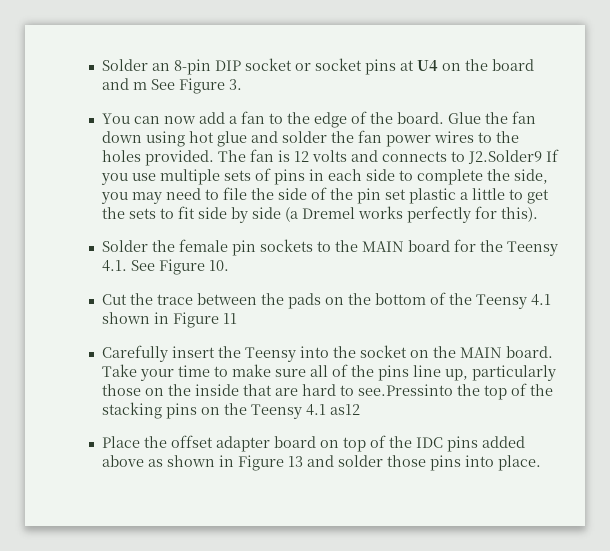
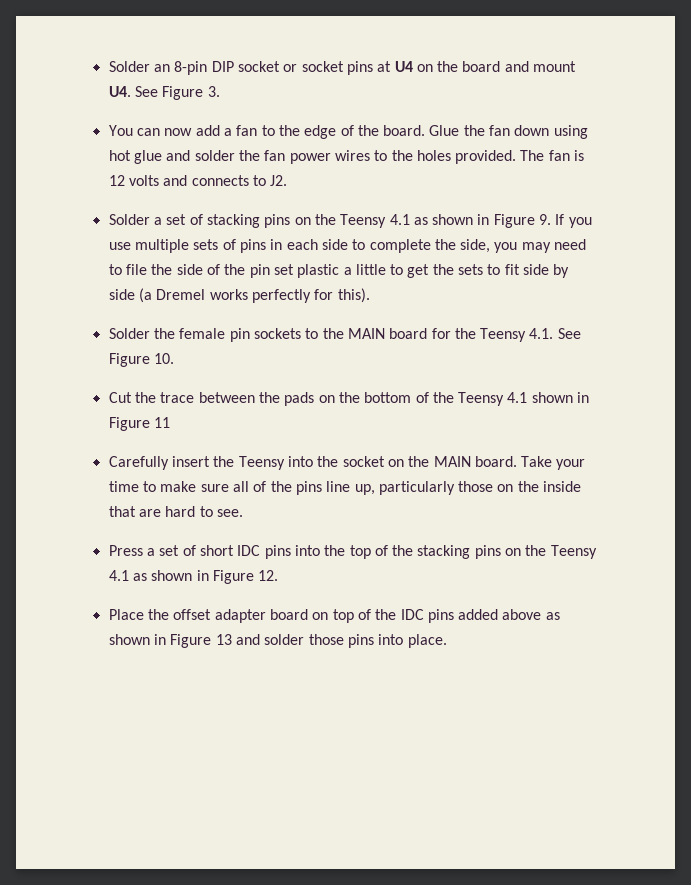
- Solder an 8-pin DIP socket or socket pins at U4 on the board and m See Figure 3.
+ Solder an 8-pin DIP socket or socket pins at U4 on the board and mount U4. See Figure 3.
- The fan is 12 volts and connects to J2.Solder9 If you use multiple sets of pins in each side to complete the side, you may need to file the side of the pin set plastic a little to get the sets to fit side by side (a Dremel works perfectly for this).
+ The fan is 12 volts and connects to J2.
+ Solder a set of stacking pins on the Teensy 4.1 as shown in Figure 9. If you use multiple sets of pins in each side to complete the side, you may need to file the side of the pin set plastic a little to get the sets to fit side by side (a Dremel works perfectly for this).
- Take your time to make sure all of the pins line up, particularly those on the inside that are hard to see.Pressinto the top of the stacking pins on the Teensy 4.1 as12
+ Take your time to make sure all of the pins line up, particularly those on the inside that are hard to see.
+ Press a set of short IDC pins into the top of the stacking pins on the Teensy 4.1 as shown in Figure 12.

